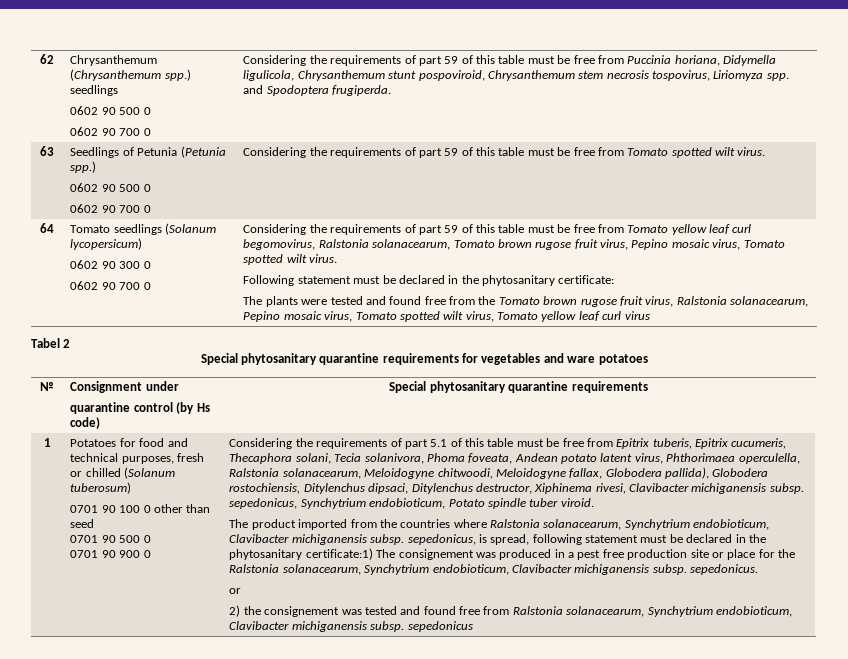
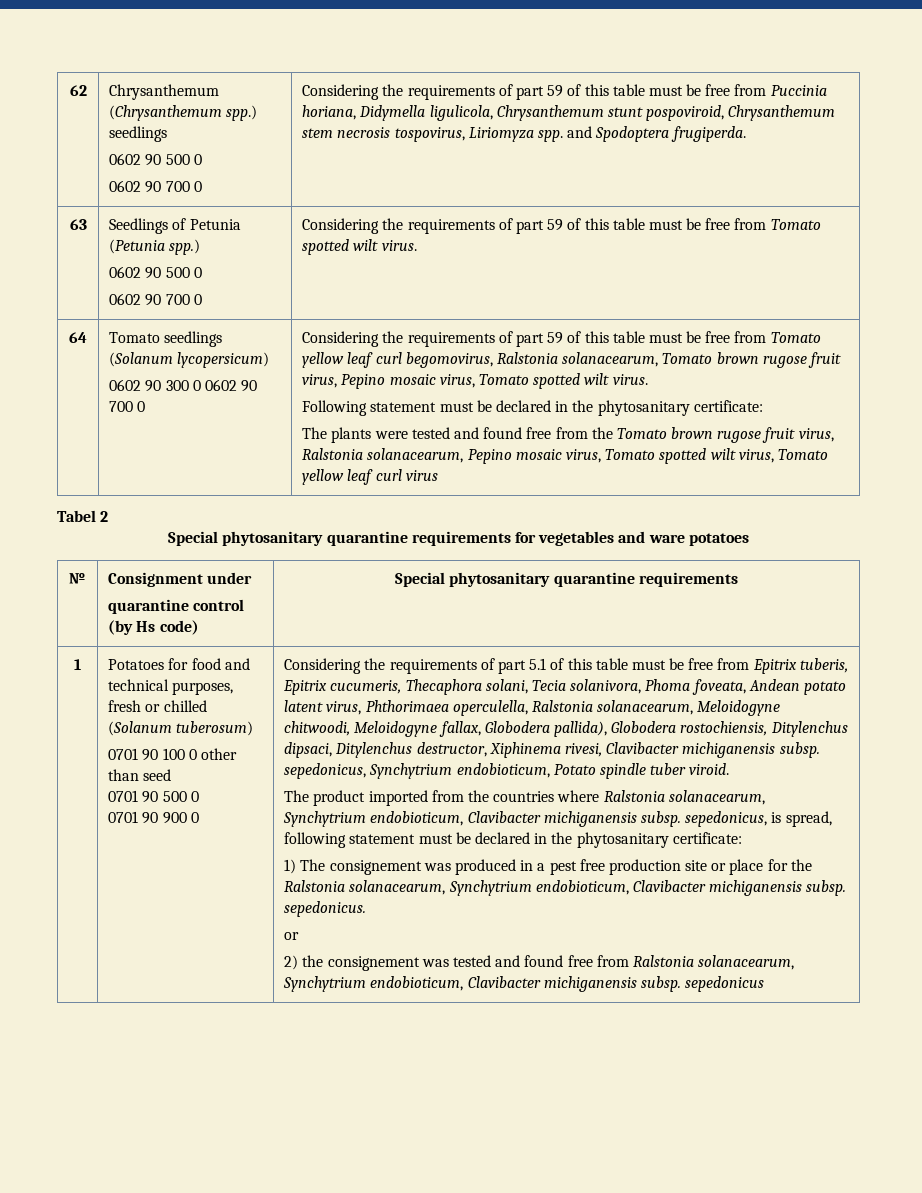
- 0602 90 300 0
- 0602 90 700 0
+ 0602 90 300 0 0602 90 700 0
- The product imported from the countries where Ralstonia solanacearum, Synchytrium endobioticum, Clavibacter michiganensis subsp. sepedonicus, is spread, following statement must be declared in the phytosanitary certificate:1) The consignement was produced in a pest free production site or place for the Ralstonia solanacearum, Synchytrium endobioticum, Clavibacter michiganensis subsp. sepedonicus.
+ The product imported from the countries where Ralstonia solanacearum, Synchytrium endobioticum, Clavibacter michiganensis subsp. sepedonicus, is spread, following statement must be declared in the phytosanitary certificate:
+ 1) The consignement was produced in a pest free production site or place for the Ralstonia solanacearum, Synchytrium endobioticum, Clavibacter michiganensis subsp. sepedonicus.

